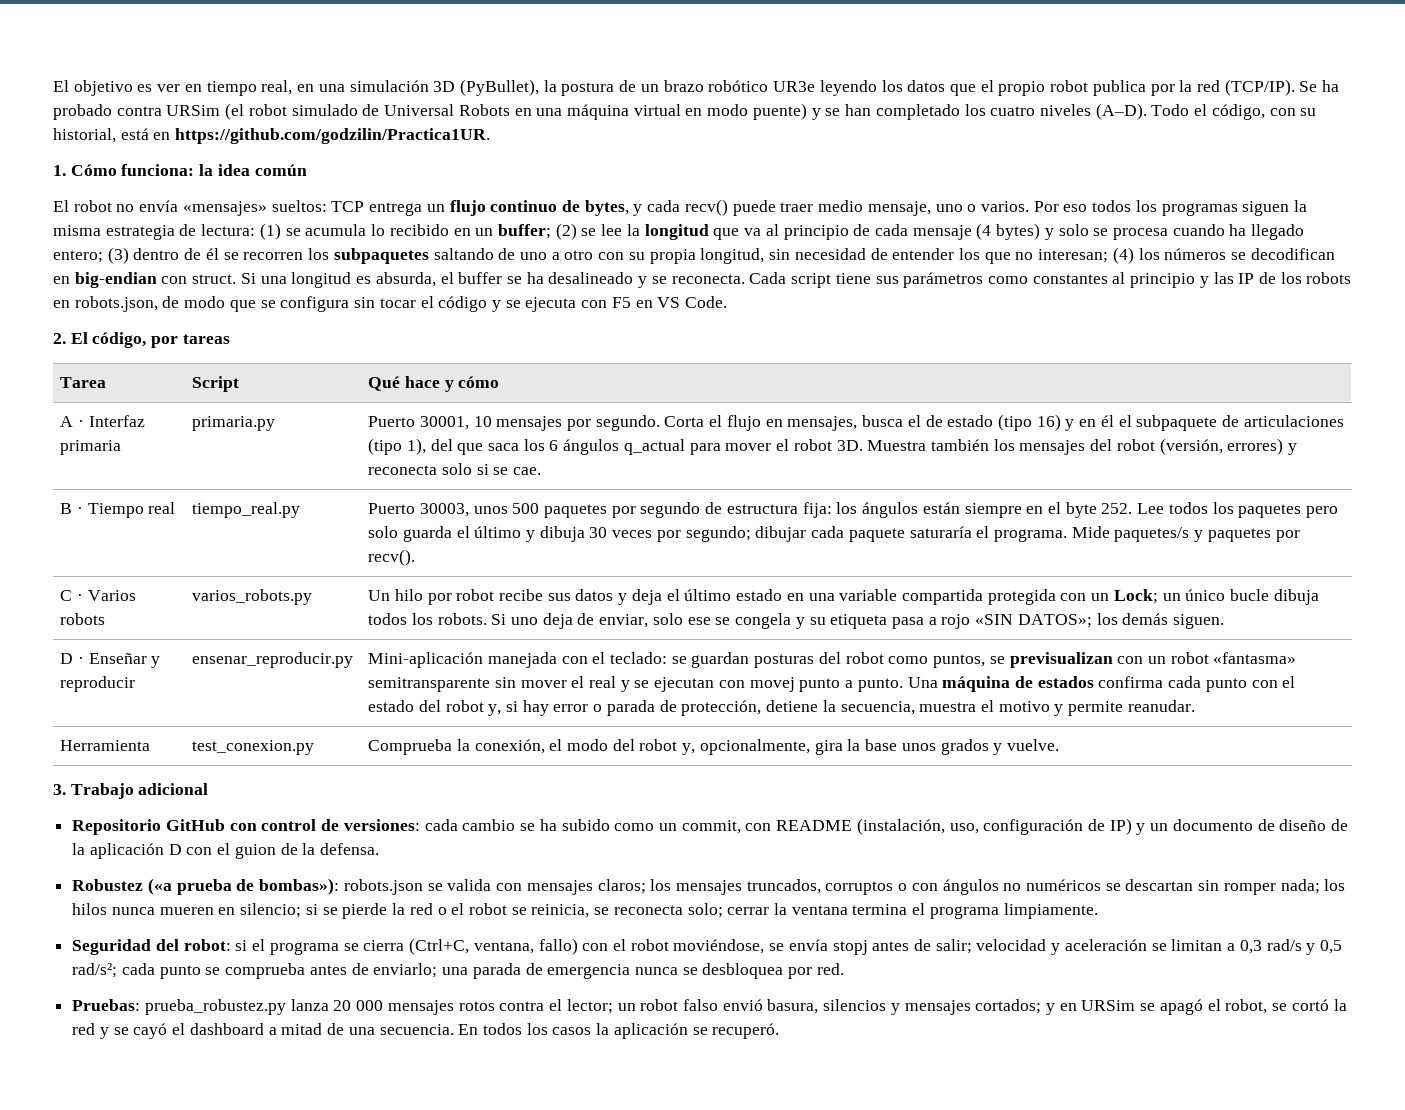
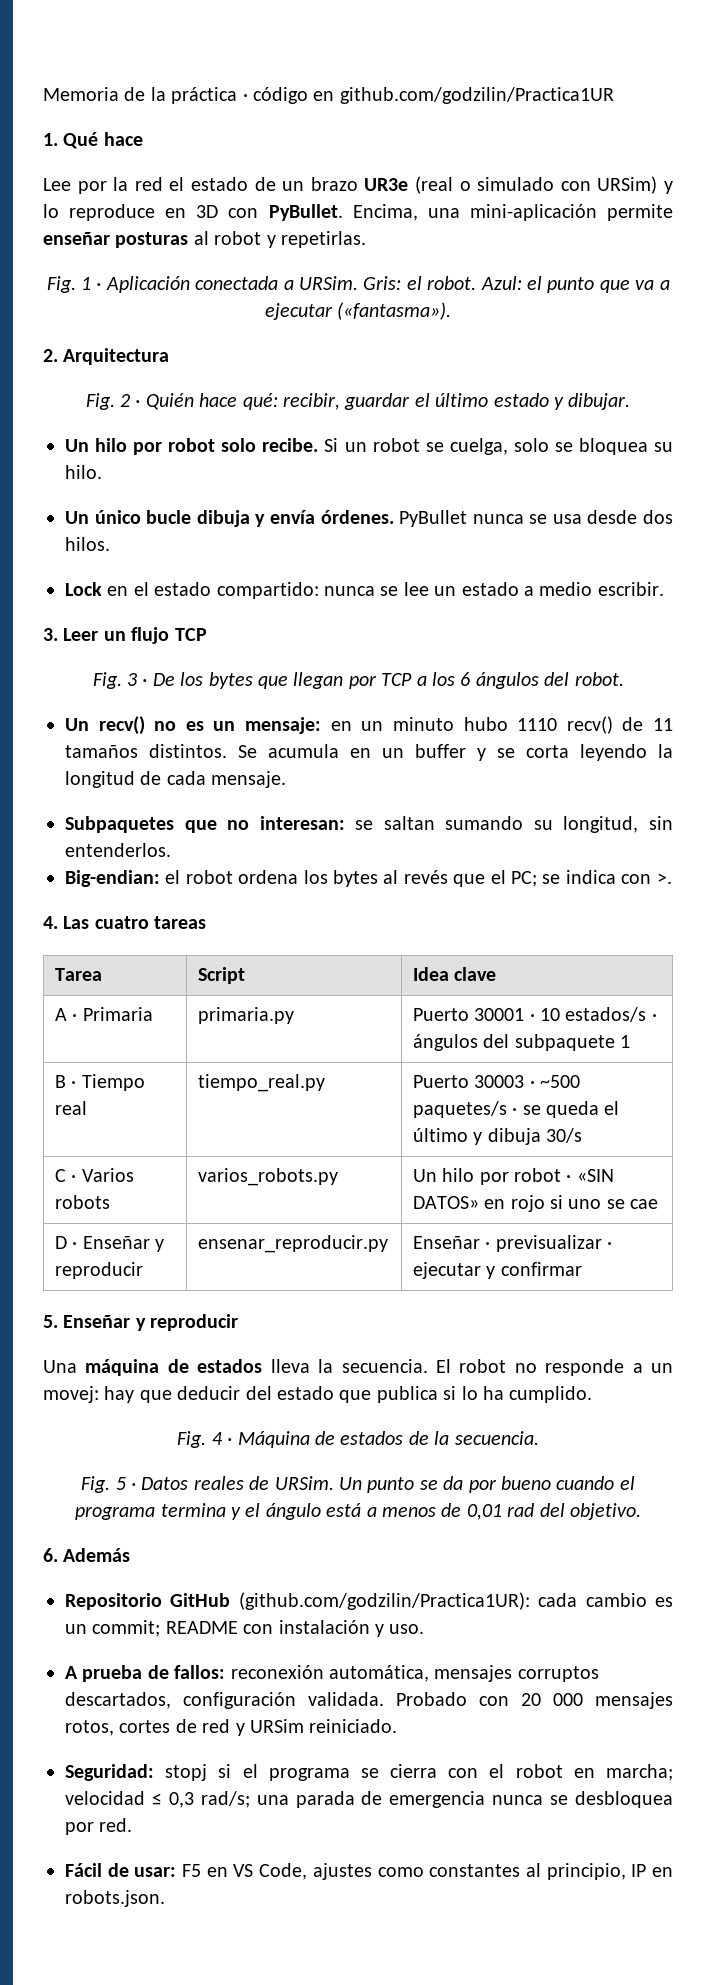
- El objetivo es ver en tiempo real, en una simulación 3D (PyBullet), la postura de un brazo robótico UR3e leyendo los datos que el propio robot publica por la red (TCP/IP). Se ha probado contra URSim (el robot simulado de Universal Robots en una máquina virtual en modo puente) y se han completado los cuatro niveles (A–D). Todo el código, con su historial, está en https://github.com/godzilin/Practica1UR.
- 1. Cómo funciona: la idea común
- El robot no envía «mensajes» sueltos: TCP entrega un flujo continuo de bytes, y cada recv() puede traer medio mensaje, uno o varios. Por eso todos los programas siguen la misma estrategia de lectura: (1) se acumula lo recibido en un buffer; (2) se lee la longitud que va al principio de cada mensaje (4 bytes) y solo se procesa cuando ha llegado entero; (3) dentro de él se recorren los subpaquetes saltando de uno a otro con su propia longitud, sin necesidad de entender los que no interesan; (4) los números se decodifican en big-endian con struct. Si una longitud es absurda, el buffer se ha desalineado y se reconecta. Cada script tiene sus parámetros como constantes al principio y las IP de los robots en robots.json, de modo que se configura sin tocar el código y se ejecuta con F5 en VS Code.
- 2. El código, por tareas
+ Memoria de la práctica · código en github.com/godzilin/Practica1UR
+ 1. Qué hace
+ Lee por la red el estado de un brazo UR3e (real o simulado con URSim) y lo reproduce en 3D con PyBullet. Encima, una mini-aplicación permite enseñar posturas al robot y repetirlas.
+ Fig. 1 · Aplicación conectada a URSim. Gris: el robot. Azul: el punto que va a ejecutar («fantasma»).
+ 2. Arquitectura
+ Fig. 2 · Quién hace qué: recibir, guardar el último estado y dibujar.
+ Un hilo por robot solo recibe. Si un robot se cuelga, solo se bloquea su hilo.
+ Un único bucle dibuja y envía órdenes. PyBullet nunca se usa desde dos hilos.
+ Lock en el estado compartido: nunca se lee un estado a medio escribir.
+ 3. Leer un flujo TCP
+ Fig. 3 · De los bytes que llegan por TCP a los 6 ángulos del robot.
+ Un recv() no es un mensaje: en un minuto hubo 1110 recv() de 11 tamaños distintos. Se acumula en un buffer y se corta leyendo la longitud de cada mensaje.
+ Subpaquetes que no interesan: se saltan sumando su longitud, sin entenderlos.
+ Big-endian: el robot ordena los bytes al revés que el PC; se indica con >.
+ 4. Las cuatro tareas
- Tarea | Script | Qué hace y cómo
+ Tarea | Script | Idea clave
- A · Interfaz primaria
+ A · Primaria
- Puerto 30001, 10 mensajes por segundo. Corta el flujo en mensajes, busca el de estado (tipo 16) y en él el subpaquete de articulaciones (tipo 1), del que saca los 6 ángulos q_actual para mover el robot 3D. Muestra también los mensajes del robot (versión, errores) y reconecta solo si se cae.
+ Puerto 30001 · 10 estados/s · ángulos del subpaquete 1
- Puerto 30003, unos 500 paquetes por segundo de estructura fija: los ángulos están siempre en el byte 252. Lee todos los paquetes pero solo guarda el último y dibuja 30 veces por segundo; dibujar cada paquete saturaría el programa. Mide paquetes/s y paquetes por recv().
+ Puerto 30003 · ~500 paquetes/s · se queda el último y dibuja 30/s
- Un hilo por robot recibe sus datos y deja el último estado en una variable compartida protegida con un Lock; un único bucle dibuja todos los robots. Si uno deja de enviar, solo ese se congela y su etiqueta pasa a rojo «SIN DATOS»; los demás siguen.
+ Un hilo por robot · «SIN DATOS» en rojo si uno se cae
- Mini-aplicación manejada con el teclado: se guardan posturas del robot como puntos, se previsualizan con un robot «fantasma» semitransparente sin mover el real y se ejecutan con movej punto a punto. Una máquina de estados confirma cada punto con el estado del robot y, si hay error o parada de protección, detiene la secuencia, muestra el motivo y permite reanudar.
- Herramienta | test_conexion.py | Comprueba la conexión, el modo del robot y, opcionalmente, gira la base unos grados y vuelve.
- 3. Trabajo adicional
- Repositorio GitHub con control de versiones: cada cambio se ha subido como un commit, con README (instalación, uso, configuración de IP) y un documento de diseño de la aplicación D con el guion de la defensa.
- Robustez («a prueba de bombas»): robots.json se valida con mensajes claros; los mensajes truncados, corruptos o con ángulos no numéricos se descartan sin romper nada; los hilos nunca mueren en silencio; si se pierde la red o el robot se reinicia, se reconecta solo; cerrar la ventana termina el programa limpiamente.
- Seguridad del robot: si el programa se cierra (Ctrl+C, ventana, fallo) con el robot moviéndose, se envía stopj antes de salir; velocidad y aceleración se limitan a 0,3 rad/s y 0,5 rad/s²; cada punto se comprueba antes de enviarlo; una parada de emergencia nunca se desbloquea por red.
+ Enseñar · previsualizar · ejecutar y confirmar
+ 5. Enseñar y reproducir
+ Una máquina de estados lleva la secuencia. El robot no responde a un movej: hay que deducir del estado que publica si lo ha cumplido.
+ Fig. 4 · Máquina de estados de la secuencia.
+ Fig. 5 · Datos reales de URSim. Un punto se da por bueno cuando el programa termina y el ángulo está a menos de 0,01 rad del objetivo.
+ 6. Además
+ Repositorio GitHub (github.com/godzilin/Practica1UR): cada cambio es un commit; README con instalación y uso.
+ A prueba de fallos: reconexión automática, mensajes corruptos descartados, configuración validada. Probado con 20 000 mensajes rotos, cortes de red y URSim reiniciado.
+ Seguridad: stopj si el programa se cierra con el robot en marcha; velocidad ≤ 0,3 rad/s; una parada de emergencia nunca se desbloquea por red.
- Pruebas: prueba_robustez.py lanza 20 000 mensajes rotos contra el lector; un robot falso envió basura, silencios y mensajes cortados; y en URSim se apagó el robot, se cortó la red y se cayó el dashboard a mitad de una secuencia. En todos los casos la aplicación se recuperó.
+ Fácil de usar: F5 en VS Code, ajustes como constantes al principio, IP en robots.json.

